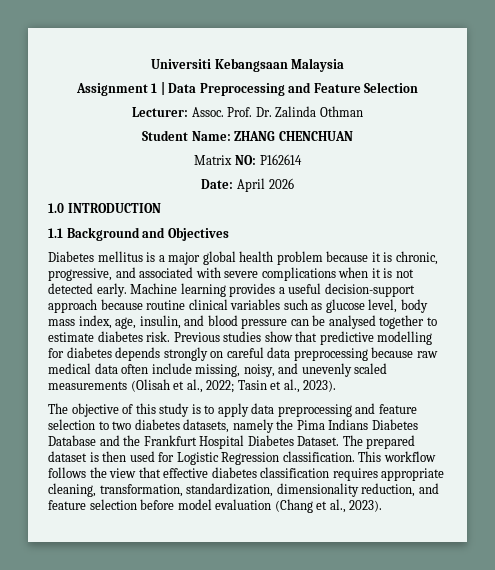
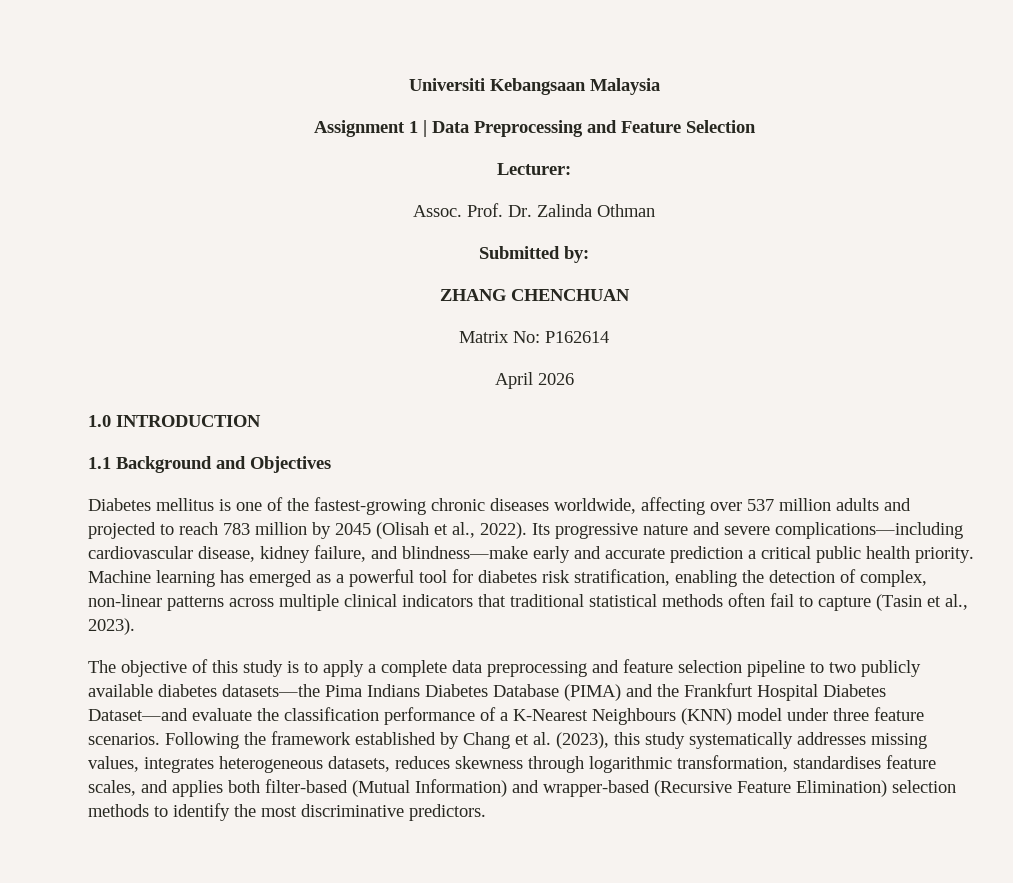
- Lecturer: Assoc.
+ Lecturer:
+ Assoc.
- Student Name: ZHANG CHENCHUAN
+ Submitted by:
+ ZHANG CHENCHUAN
- Matrix NO: P162614
+ Matrix No: P162614
- Date: April 2026
+ April 2026
- Diabetes mellitus is a major global health problem because it is chronic, progressive, and associated with severe complications when it is not detected early. Machine learning provides a useful decision-support approach because routine clinical variables such as glucose level, body mass index, age, insulin, and blood pressure can be analysed together to estimate diabetes risk. Previous studies show that predictive modelling for diabetes depends strongly on careful data preprocessing because raw medical data often include missing, noisy, and unevenly scaled measurements (Olisah et al., 2022; Tasin et al., 2023).
+ Diabetes mellitus is one of the fastest-growing chronic diseases worldwide, affecting over 537 million adults and projected to reach 783 million by 2045 (Olisah et al., 2022). Its progressive nature and severe complications—including cardiovascular disease, kidney failure, and blindness—make early and accurate prediction a critical public health priority. Machine learning has emerged as a powerful tool for diabetes risk stratification, enabling the detection of complex, non-linear patterns across multiple clinical indicators that traditional statistical methods often fail to capture (Tasin et al., 2023).
- The objective of this study is to apply data preprocessing and feature selection to two diabetes datasets, namely the Pima Indians Diabetes Database and the Frankfurt Hospital Diabetes Dataset. The prepared dataset is then used for Logistic Regression classification. This workflow follows the view that effective diabetes classification requires appropriate cleaning, transformation, standardization, dimensionality reduction, and feature selection before model evaluation (Chang et al., 2023).
+ The objective of this study is to apply a complete data preprocessing and feature selection pipeline to two publicly available diabetes datasets—the Pima Indians Diabetes Database (PIMA) and the Frankfurt Hospital Diabetes Dataset—and evaluate the classification performance of a K-Nearest Neighbours (KNN) model under three feature scenarios. Following the framework established by Chang et al. (2023), this study systematically addresses missing values, integrates heterogeneous datasets, reduces skewness through logarithmic transformation, standardises feature scales, and applies both filter-based (Mutual Information) and wrapper-based (Recursive Feature Elimination) selection methods to identify the most discriminative predictors.

